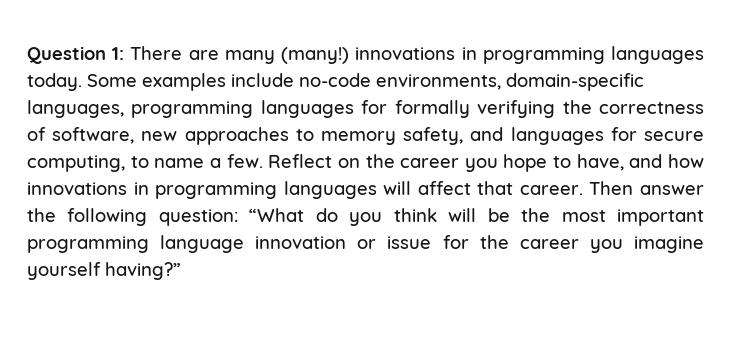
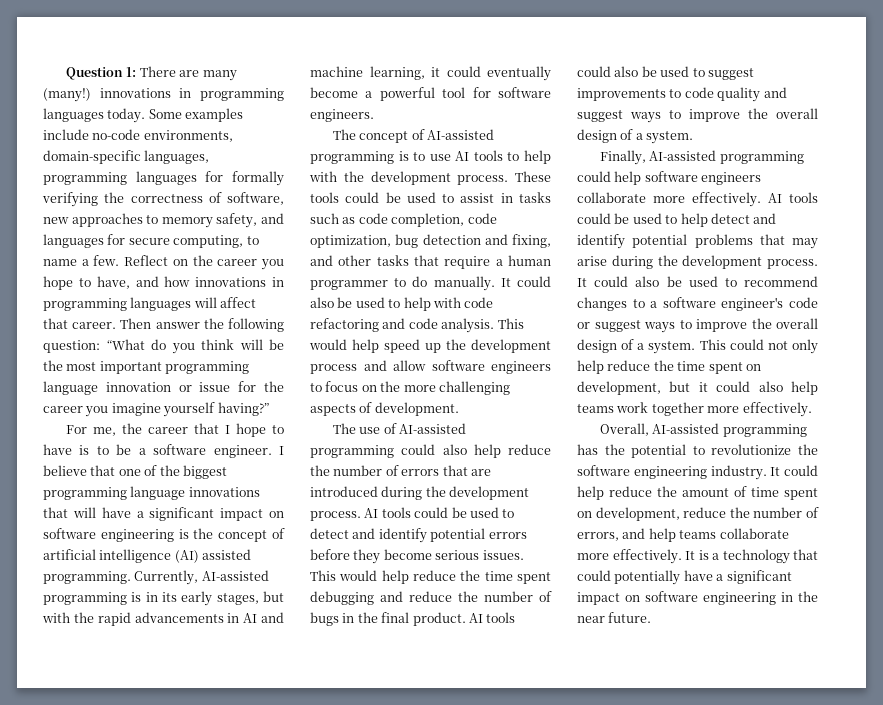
+ For me, the career that I hope to have is to be a software engineer. I believe that one of the biggest programming language innovations that will have a significant impact on software engineering is the concept of artificial intelligence (AI) assisted programming. Currently, AI-assisted programming is in its early stages, but with the rapid advancements in AI and machine learning, it could eventually become a powerful tool for software engineers.
+ The concept of AI-assisted programming is to use AI tools to help with the development process. These tools could be used to assist in tasks such as code completion, code optimization, bug detection and fixing, and other tasks that require a human programmer to do manually. It could also be used to help with code refactoring and code analysis. This would help speed up the development process and allow software engineers to focus on the more challenging aspects of development.
+ The use of AI-assisted programming could also help reduce the number of errors that are introduced during the development process. AI tools could be used to detect and identify potential errors before they become serious issues. This would help reduce the time spent debugging and reduce the number of bugs in the final product. AI tools could also be used to suggest improvements to code quality and suggest ways to improve the overall design of a system.
+ Finally, AI-assisted programming could help software engineers collaborate more effectively. AI tools could be used to help detect and identify potential problems that may arise during the development process. It could also be used to recommend changes to a software engineer's code or suggest ways to improve the overall design of a system. This could not only help reduce the time spent on development, but it could also help teams work together more effectively.
+ Overall, AI-assisted programming has the potential to revolutionize the software engineering industry. It could help reduce the amount of time spent on development, reduce the number of errors, and help teams collaborate more effectively. It is a technology that could potentially have a significant impact on software engineering in the near future.

